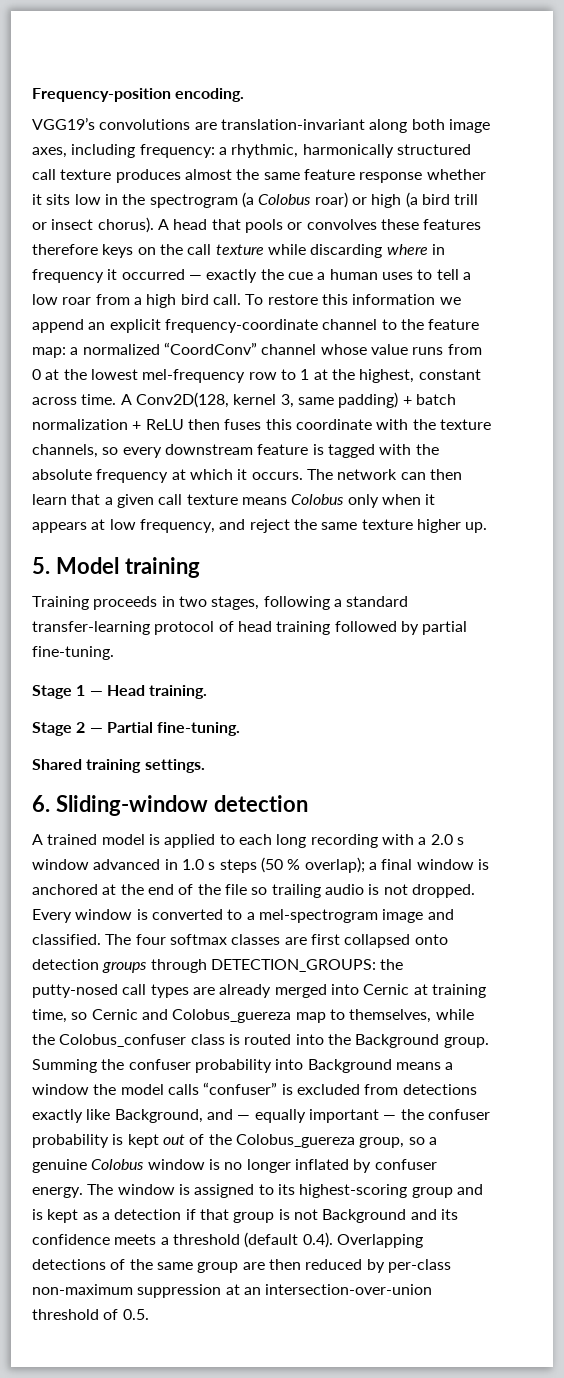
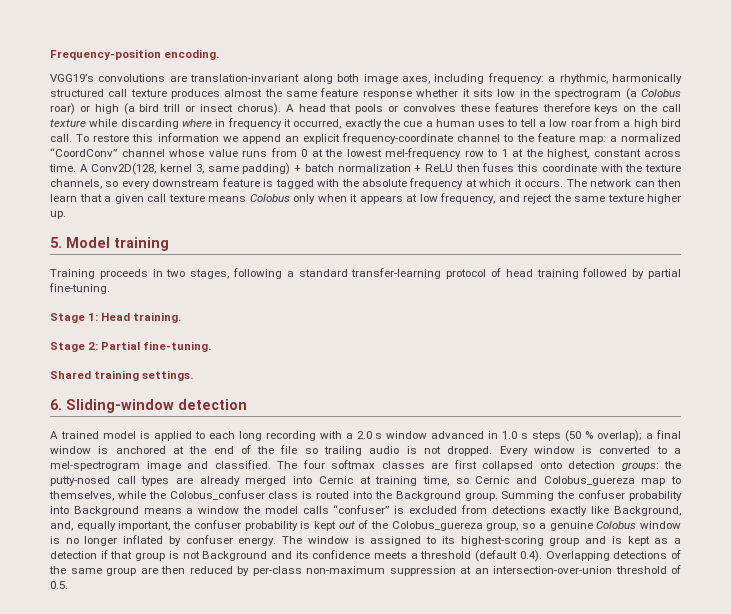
- A head that pools or convolves these features therefore keys on the call texture while discarding where in frequency it occurred — exactly the cue a human uses to tell a low roar from a high bird call.
+ A head that pools or convolves these features therefore keys on the call texture while discarding where in frequency it occurred, exactly the cue a human uses to tell a low roar from a high bird call.
- Stage 1 — Head training.
+ Stage 1: Head training.
- Stage 2 — Partial fine-tuning.
+ Stage 2: Partial fine-tuning.
- The four softmax classes are first collapsed onto detection groups through DETECTION_GROUPS: the putty-nosed call types are already merged into Cernic at training time, so Cernic and Colobus_guereza map to themselves, while the Colobus_confuser class is routed into the Background group.
+ The four softmax classes are first collapsed onto detection groups: the putty-nosed call types are already merged into Cernic at training time, so Cernic and Colobus_guereza map to themselves, while the Colobus_confuser class is routed into the Background group.
- Summing the confuser probability into Background means a window the model calls “confuser” is excluded from detections exactly like Background, and — equally important — the confuser probability is kept out of the Colobus_guereza group, so a genuine Colobus window is no longer inflated by confuser energy.
+ Summing the confuser probability into Background means a window the model calls “confuser” is excluded from detections exactly like Background, and, equally important, the confuser probability is kept out of the Colobus_guereza group, so a genuine Colobus window is no longer inflated by confuser energy.

